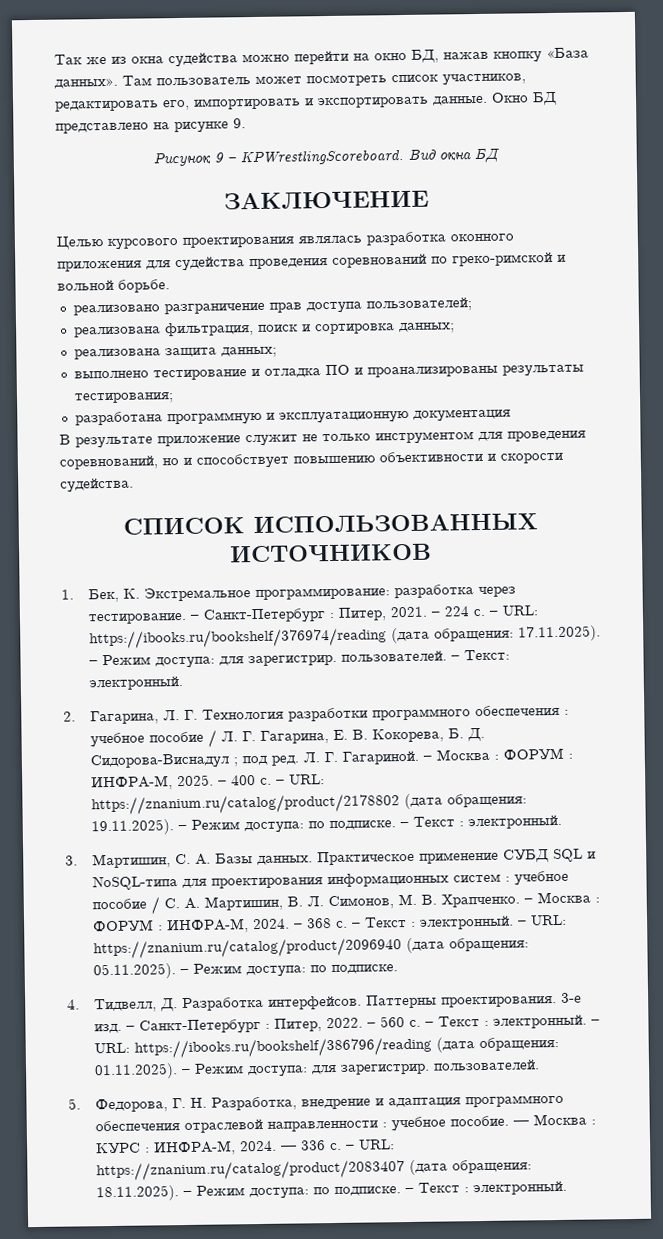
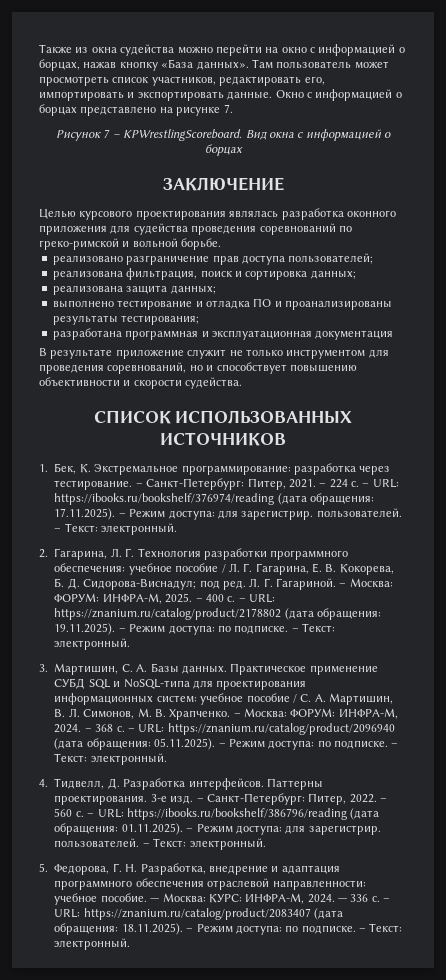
- Так же из окна судейства можно перейти на окно БД, нажав кнопку «База данных».
+ Также из окна судейства можно перейти на окно с информацией о борцах, нажав кнопку «База данных».
- Там пользователь может посмотреть список участников, редактировать его, импортировать и экспортировать данные.
+ Там пользователь может просмотреть список участников, редактировать его, импортировать и экспортировать данные.
- Окно БД представлено на рисунке 9.
+ Окно с информацией о борцах представлено на рисунке 7.
- Рисунок 9 – KPWrestlingScoreboard.
+ Рисунок 7 – KPWrestlingScoreboard.
- Вид окна БД
+ Вид окна с информацией о борцах
- разработана программную и эксплуатационную документация
+ разработана программная и эксплуатационная документация
- – Санкт-Петербург : Питер, 2021.
+ – Санкт-Петербург: Питер, 2021.
- 2. Гагарина, Л. Г. Технология разработки программного обеспечения : учебное пособие / Л. Г. Гагарина, Е. В. Кокорева, Б. Д. Сидорова-Виснадул ; под ред.
+ 2. Гагарина, Л. Г. Технология разработки программного обеспечения: учебное пособие / Л. Г. Гагарина, Е. В. Кокорева, Б. Д. Сидорова-Виснадул; под ред.
- – Москва : ФОРУМ : ИНФРА-М, 2025.
+ – Москва: ФОРУМ: ИНФРА-М, 2025.
- – URL: https://znanium.ru/catalog/product/2178802 (дата обращения: 19.11.2025). – Режим доступа: по подписке. – Текст : электронный.
+ – URL: https://znanium.ru/catalog/product/2178802 (дата обращения: 19.11.2025). – Режим доступа: по подписке. – Текст: электронный.
- Практическое применение СУБД SQL и NoSQL-типа для проектирования информационных систем : учебное пособие / С. А. Мартишин, В. Л. Симонов, М. В. Храпченко.
+ Практическое применение СУБД SQL и NoSQL-типа для проектирования информационных систем: учебное пособие / С. А. Мартишин, В. Л. Симонов, М. В. Храпченко.
- – Москва : ФОРУМ : ИНФРА-М, 2024.
+ – Москва: ФОРУМ: ИНФРА-М, 2024.
- – Текст : электронный. – URL: https://znanium.ru/catalog/product/2096940 (дата обращения: 05.11.2025). – Режим доступа: по подписке.
+ – URL: https://znanium.ru/catalog/product/2096940 (дата обращения: 05.11.2025). – Режим доступа: по подписке. – Текст: электронный.
- – Санкт-Петербург : Питер, 2022.
+ – Санкт-Петербург: Питер, 2022.
- – Текст : электронный. – URL: https://ibooks.ru/bookshelf/386796/reading (дата обращения: 01.11.2025). – Режим доступа: для зарегистрир. пользователей.
+ – URL: https://ibooks.ru/bookshelf/386796/reading (дата обращения: 01.11.2025). – Режим доступа: для зарегистрир. пользователей. – Текст: электронный.
- 5. Федорова, Г. Н. Разработка, внедрение и адаптация программного обеспечения отраслевой направленности : учебное пособие.
+ 5. Федорова, Г. Н. Разработка, внедрение и адаптация программного обеспечения отраслевой направленности: учебное пособие.
- — Москва : КУРС : ИНФРА-М, 2024.
+ — Москва: КУРС: ИНФРА-М, 2024.
- – URL: https://znanium.ru/catalog/product/2083407 (дата обращения: 18.11.2025). – Режим доступа: по подписке. – Текст : электронный.
+ – URL: https://znanium.ru/catalog/product/2083407 (дата обращения: 18.11.2025). – Режим доступа: по подписке. – Текст: электронный.

